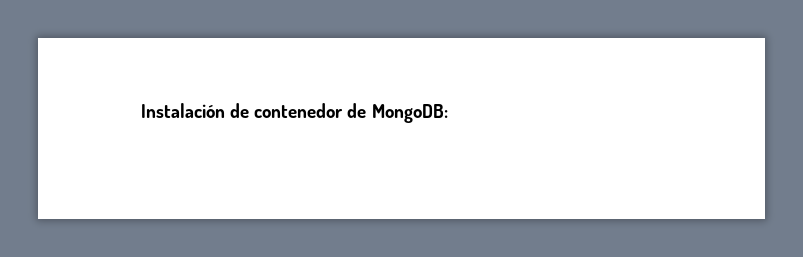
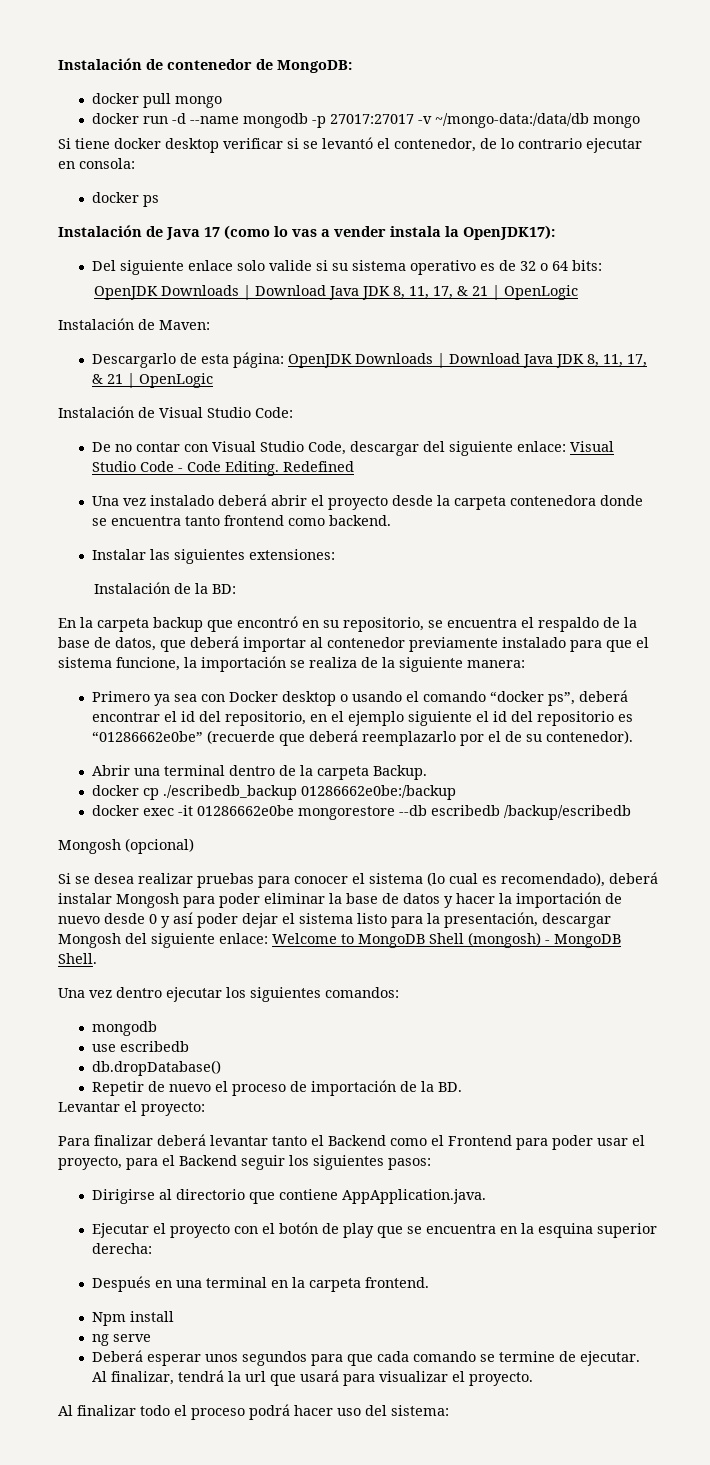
+ docker pull mongo
+ docker run -d --name mongodb -p 27017:27017 -v ~/mongo-data:/data/db mongo
+ Si tiene docker desktop verificar si se levantó el contenedor, de lo contrario ejecutar en consola:
+ docker ps
+ Instalación de Java 17 (como lo vas a vender instala la OpenJDK17):
+ Del siguiente enlace solo valide si su sistema operativo es de 32 o 64 bits:
+ OpenJDK Downloads | Download Java JDK 8, 11, 17, & 21 | OpenLogic
+ Instalación de Maven:
+ Descargarlo de esta página: OpenJDK Downloads | Download Java JDK 8, 11, 17, & 21 | OpenLogic
+ Instalación de Visual Studio Code:
+ De no contar con Visual Studio Code, descargar del siguiente enlace: Visual Studio Code - Code Editing. Redefined
+ Una vez instalado deberá abrir el proyecto desde la carpeta contenedora donde se encuentra tanto frontend como backend.
+ Instalar las siguientes extensiones:
+ Instalación de la BD:
+ En la carpeta backup que encontró en su repositorio, se encuentra el respaldo de la base de datos, que deberá importar al contenedor previamente instalado para que el sistema funcione, la importación se realiza de la siguiente manera:
+ Primero ya sea con Docker desktop o usando el comando “docker ps”, deberá encontrar el id del repositorio, en el ejemplo siguiente el id del repositorio es “01286662e0be” (recuerde que deberá reemplazarlo por el de su contenedor).
+ Abrir una terminal dentro de la carpeta Backup.
+ docker cp ./escribedb_backup 01286662e0be:/backup
+ docker exec -it 01286662e0be mongorestore --db escribedb /backup/escribedb
+ Mongosh (opcional)
+ Si se desea realizar pruebas para conocer el sistema (lo cual es recomendado), deberá instalar Mongosh para poder eliminar la base de datos y hacer la importación de nuevo desde 0 y así poder dejar el sistema listo para la presentación, descargar Mongosh del siguiente enlace: Welcome to MongoDB Shell (mongosh) - MongoDB Shell.
+ Una vez dentro ejecutar los siguientes comandos:
+ mongodb
+ use escribedb
+ db.dropDatabase()
+ Repetir de nuevo el proceso de importación de la BD.
+ Levantar el proyecto:
+ Para finalizar deberá levantar tanto el Backend como el Frontend para poder usar el proyecto, para el Backend seguir los siguientes pasos:
+ Dirigirse al directorio que contiene AppApplication.java.
+ Ejecutar el proyecto con el botón de play que se encuentra en la esquina superior derecha:
+ Después en una terminal en la carpeta frontend.
+ Npm install
+ ng serve
+ Deberá esperar unos segundos para que cada comando se termine de ejecutar. Al finalizar, tendrá la url que usará para visualizar el proyecto.
+ Al finalizar todo el proceso podrá hacer uso del sistema:

